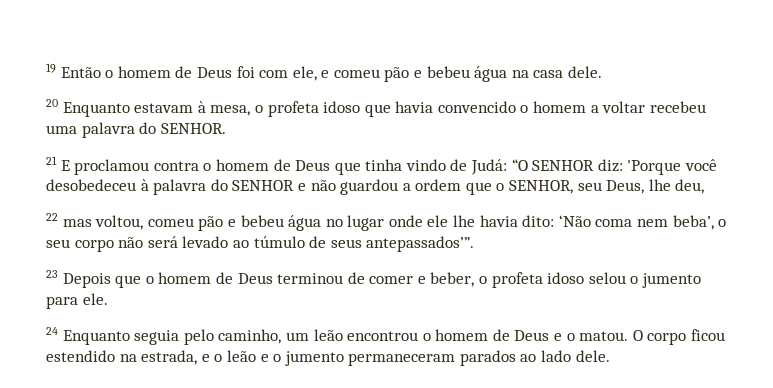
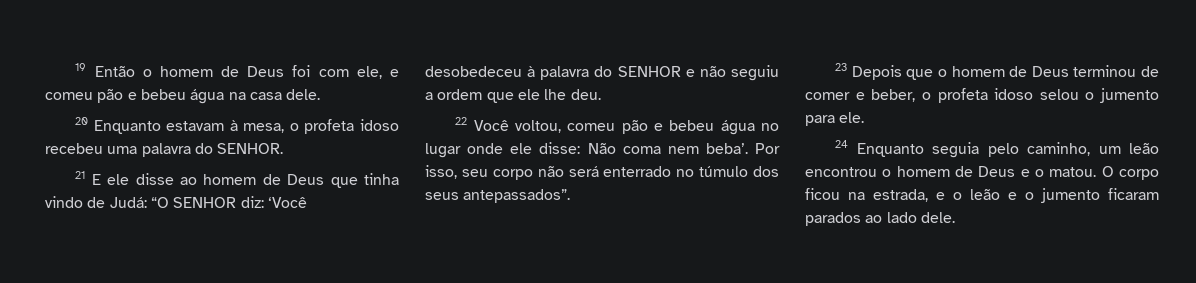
- 20 Enquanto estavam à mesa, o profeta idoso que havia convencido o homem a voltar recebeu uma palavra do SENHOR.
+ 20 Enquanto estavam à mesa, o profeta idoso recebeu uma palavra do SENHOR.
- 21 E proclamou contra o homem de Deus que tinha vindo de Judá: “O SENHOR diz: 'Porque você desobedeceu à palavra do SENHOR e não guardou a ordem que o SENHOR, seu Deus, lhe deu,
+ 21 E ele disse ao homem de Deus que tinha vindo de Judá: “O SENHOR diz: ‘Você desobedeceu à palavra do SENHOR e não seguiu a ordem que ele lhe deu.
- 22 mas voltou, comeu pão e bebeu água no lugar onde ele lhe havia dito: ‘Não coma nem beba’, o seu corpo não será levado ao túmulo de seus antepassados’”.
+ 22 Você voltou, comeu pão e bebeu água no lugar onde ele disse: Não coma nem beba’. Por isso, seu corpo não será enterrado no túmulo dos seus antepassados”.
- O corpo ficou estendido na estrada, e o leão e o jumento permaneceram parados ao lado dele.
+ O corpo ficou na estrada, e o leão e o jumento ficaram parados ao lado dele.

